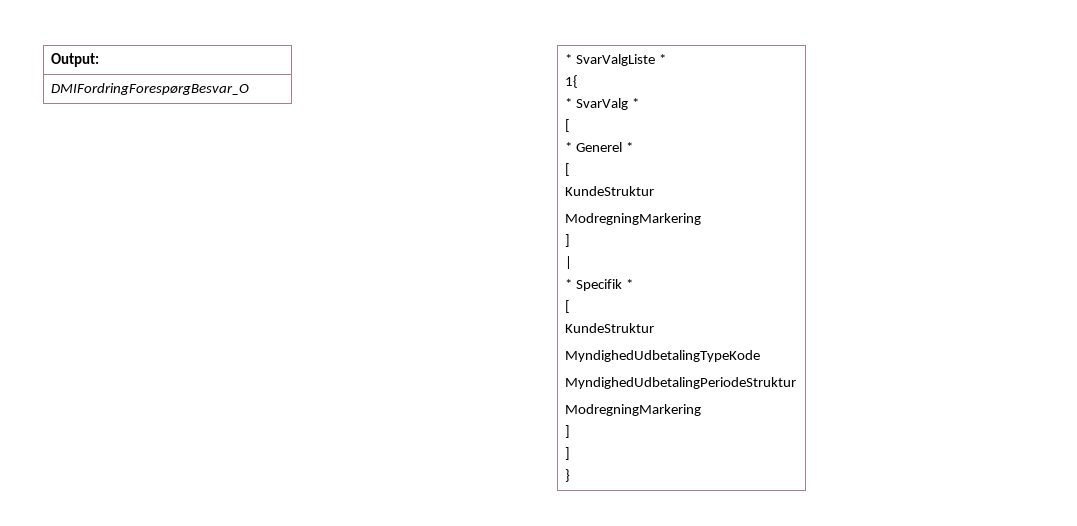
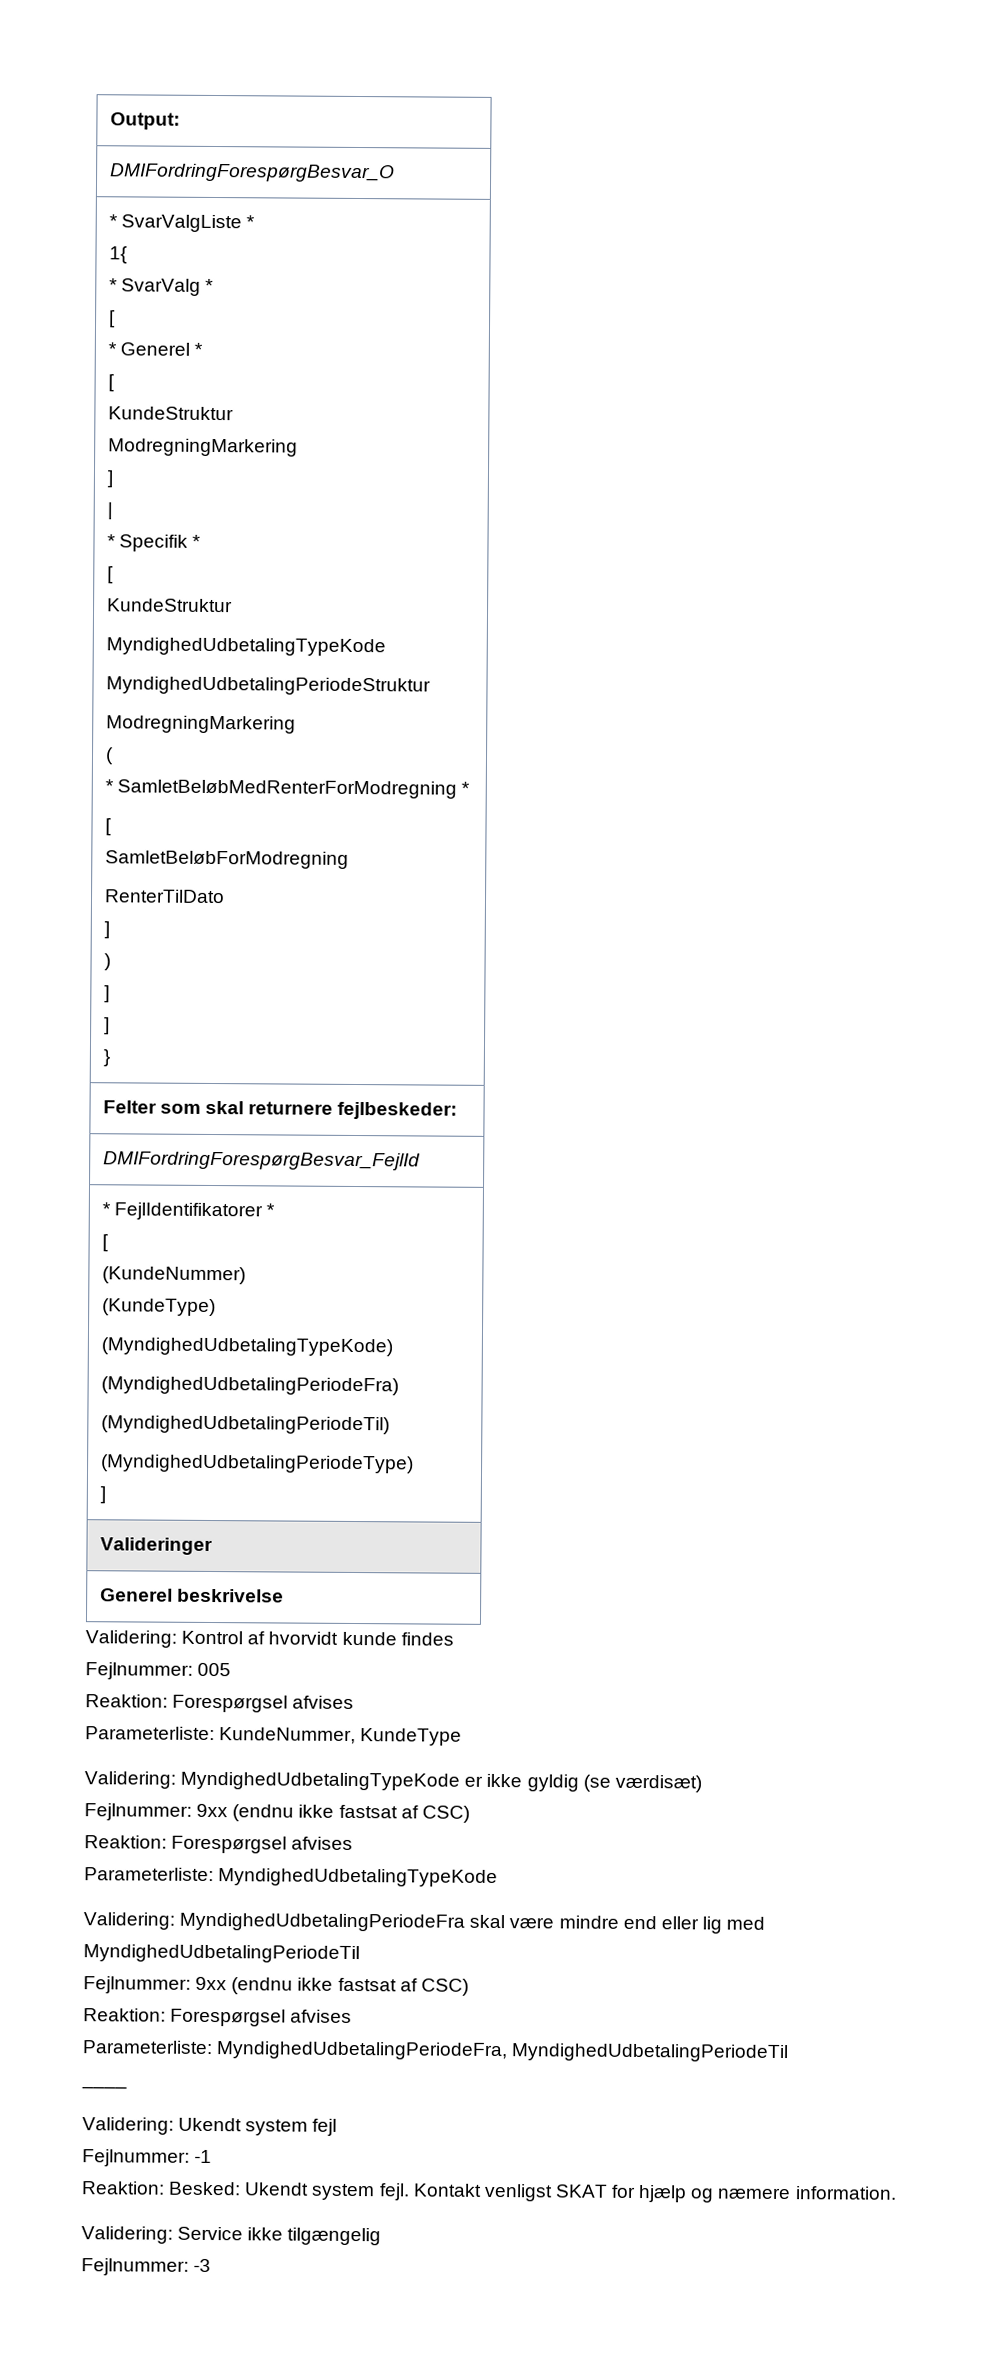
  * SvarValgListe *
  1{
  * SvarValg *
  [
  * Generel *
  [
  KundeStruktur
  ModregningMarkering
  ]
  |
  * Specifik *
  [
  KundeStruktur
  MyndighedUdbetalingTypeKode
  MyndighedUdbetalingPeriodeStruktur
  ModregningMarkering
+ (
+ * SamletBeløbMedRenterForModregning *
+ [
+ SamletBeløbForModregning
+ RenterTilDato
+ ]
+ )
  ]
  ]
  }
+ Felter som skal returnere fejlbeskeder:
+ DMIFordringForespørgBesvar_FejlId
+ * FejlIdentifikatorer *
+ [
+ (KundeNummer)
+ (KundeType)
+ (MyndighedUdbetalingTypeKode)
+ (MyndighedUdbetalingPeriodeFra)
+ (MyndighedUdbetalingPeriodeTil)
+ (MyndighedUdbetalingPeriodeType)
+ ]
+ Valideringer
+ Generel beskrivelse
+ Validering: Kontrol af hvorvidt kunde findes
+ Fejlnummer: 005
+ Reaktion: Forespørgsel afvises
+ Parameterliste: KundeNummer, KundeType
+ Validering: MyndighedUdbetalingTypeKode er ikke gyldig (se værdisæt)
+ Fejlnummer: 9xx (endnu ikke fastsat af CSC)
+ Reaktion: Forespørgsel afvises
+ Parameterliste: MyndighedUdbetalingTypeKode
+ Validering: MyndighedUdbetalingPeriodeFra skal være mindre end eller lig med MyndighedUdbetalingPeriodeTil
+ Fejlnummer: 9xx (endnu ikke fastsat af CSC)
+ Reaktion: Forespørgsel afvises
+ Parameterliste: MyndighedUdbetalingPeriodeFra, MyndighedUdbetalingPeriodeTil
+ ____
+ Validering: Ukendt system fejl
+ Fejlnummer: -1
+ Reaktion: Besked: Ukendt system fejl. Kontakt venligst SKAT for hjælp og næmere information.
+ Validering: Service ikke tilgængelig
+ Fejlnummer: -3

